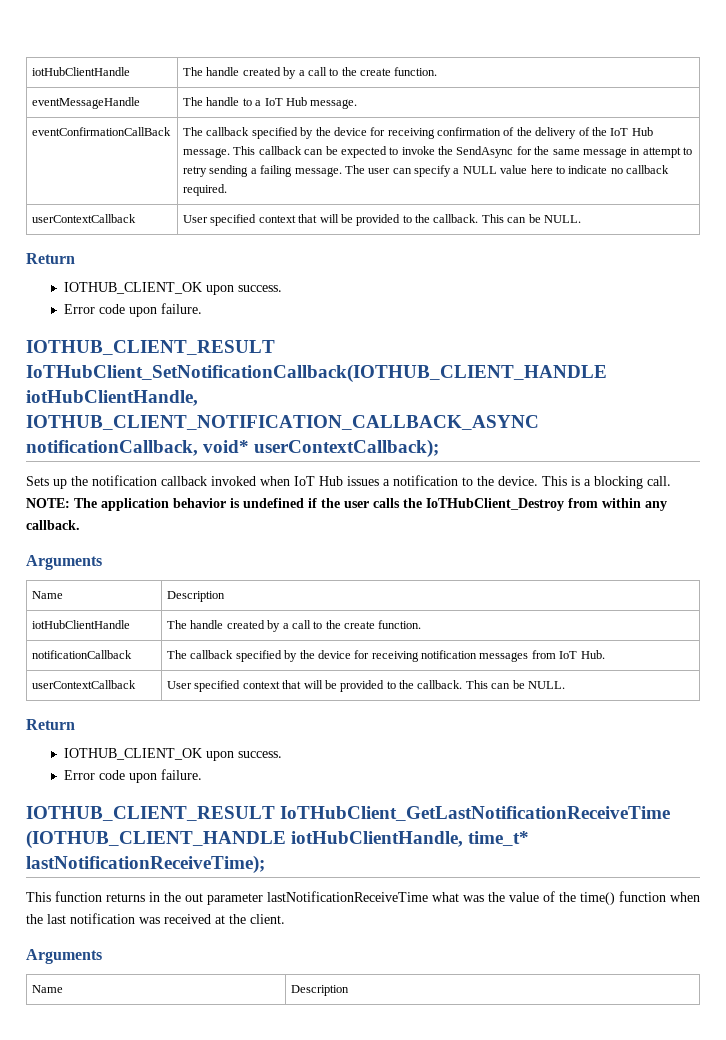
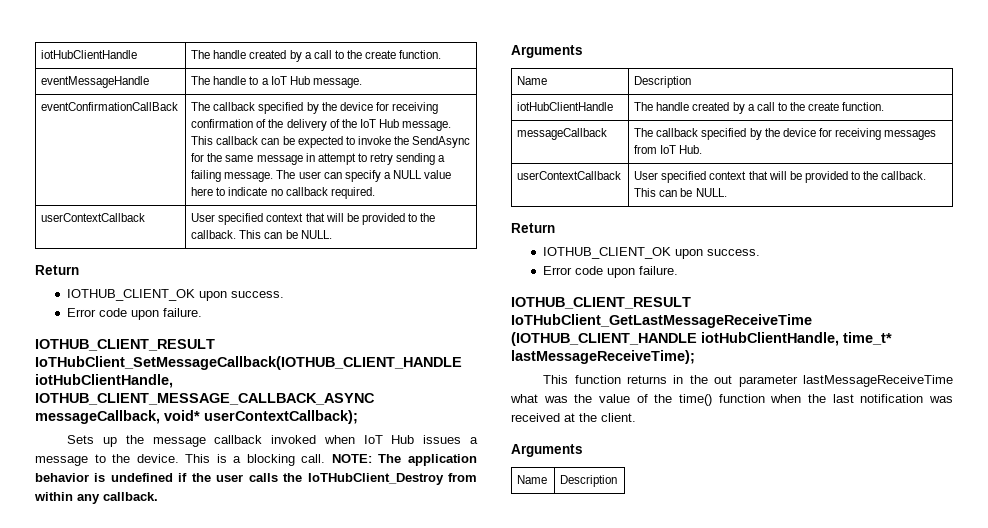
- IOTHUB_CLIENT_RESULT IoTHubClient_SetNotificationCallback(IOTHUB_CLIENT_HANDLE iotHubClientHandle, IOTHUB_CLIENT_NOTIFICATION_CALLBACK_ASYNC notificationCallback, void* userContextCallback);
+ IOTHUB_CLIENT_RESULT IoTHubClient_SetMessageCallback(IOTHUB_CLIENT_HANDLE iotHubClientHandle, IOTHUB_CLIENT_MESSAGE_CALLBACK_ASYNC messageCallback, void* userContextCallback);
- Sets up the notification callback invoked when IoT Hub issues a notification to the device.
+ Sets up the message callback invoked when IoT Hub issues a message to the device.
- notificationCallback | The callback specified by the device for receiving notification messages from IoT Hub.
+ messageCallback | The callback specified by the device for receiving messages from IoT Hub.
- IOTHUB_CLIENT_RESULT IoTHubClient_GetLastNotificationReceiveTime (IOTHUB_CLIENT_HANDLE iotHubClientHandle, time_t* lastNotificationReceiveTime);
+ IOTHUB_CLIENT_RESULT IoTHubClient_GetLastMessageReceiveTime (IOTHUB_CLIENT_HANDLE iotHubClientHandle, time_t* lastMessageReceiveTime);
- This function returns in the out parameter lastNotificationReceiveTime what was the value of the time() function when the last notification was received at the client.
+ This function returns in the out parameter lastMessageReceiveTime what was the value of the time() function when the last notification was received at the client.

